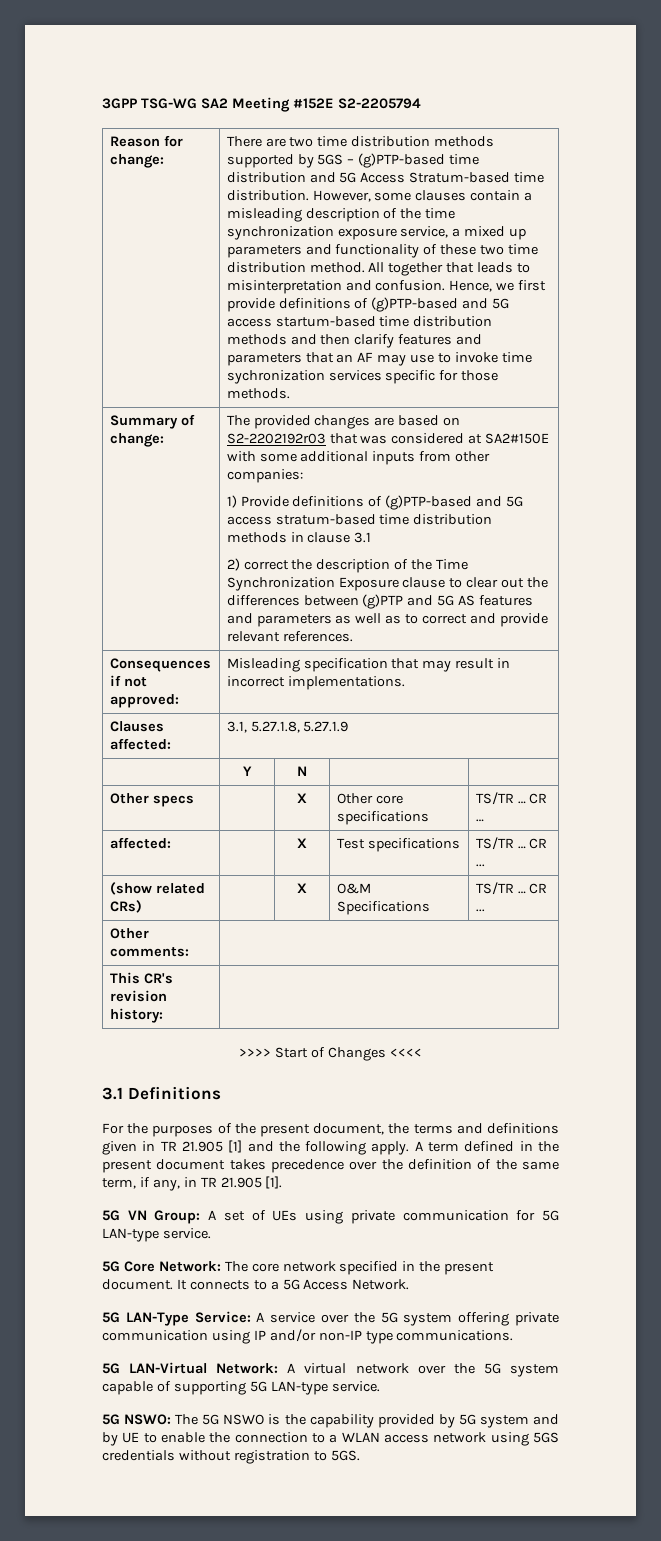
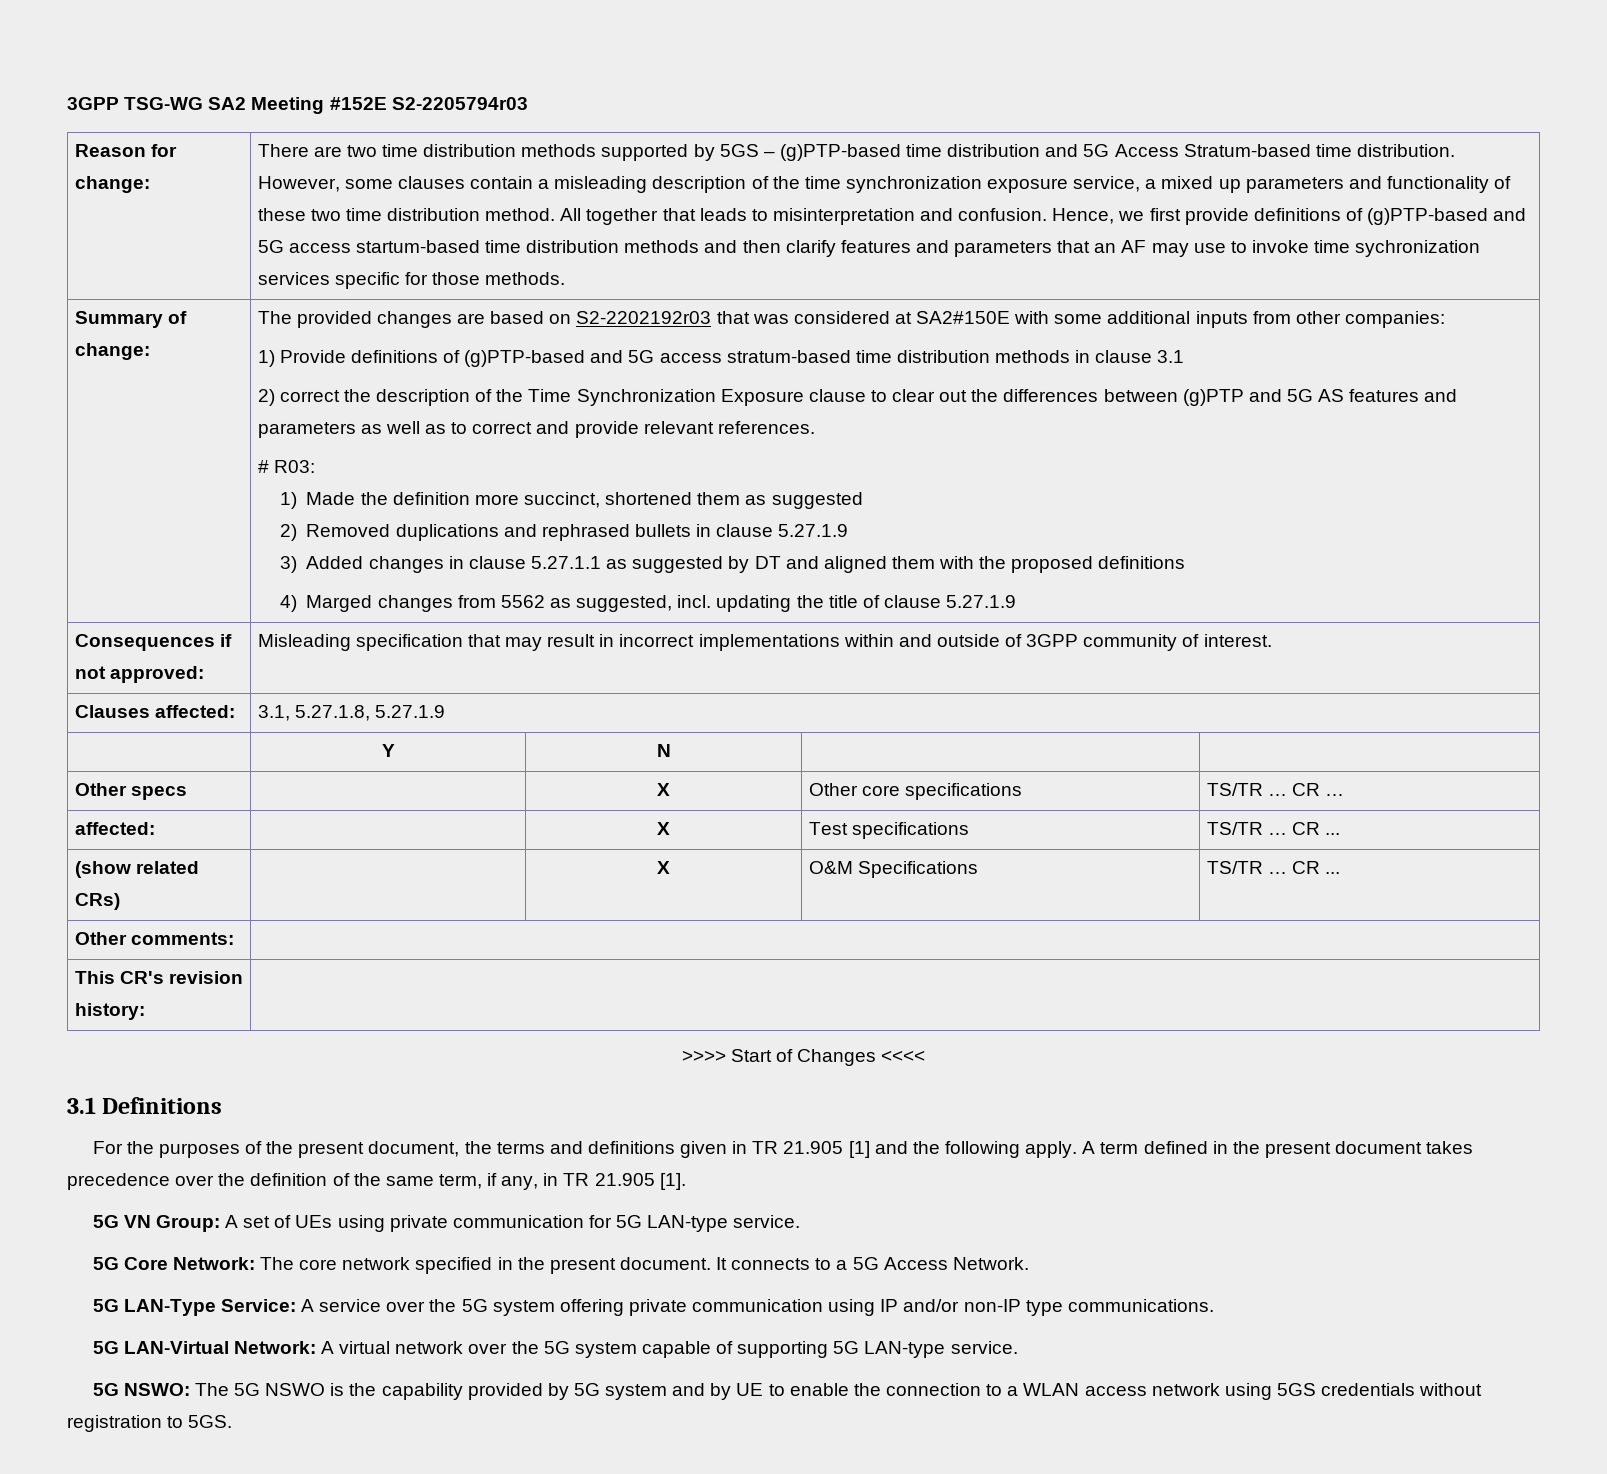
- 3GPP TSG-WG SA2 Meeting #152E S2-2205794
+ 3GPP TSG-WG SA2 Meeting #152E S2-2205794r03
+ # R03:
+ 1) Made the definition more succinct, shortened them as suggested
+ 2) Removed duplications and rephrased bullets in clause 5.27.1.9
+ 3) Added changes in clause 5.27.1.1 as suggested by DT and aligned them with the proposed definitions
+ 4) Marged changes from 5562 as suggested, incl. updating the title of clause 5.27.1.9
- Consequences if not approved: | Misleading specification that may result in incorrect implementations.
+ Consequences if not approved: | Misleading specification that may result in incorrect implementations within and outside of 3GPP community of interest.

